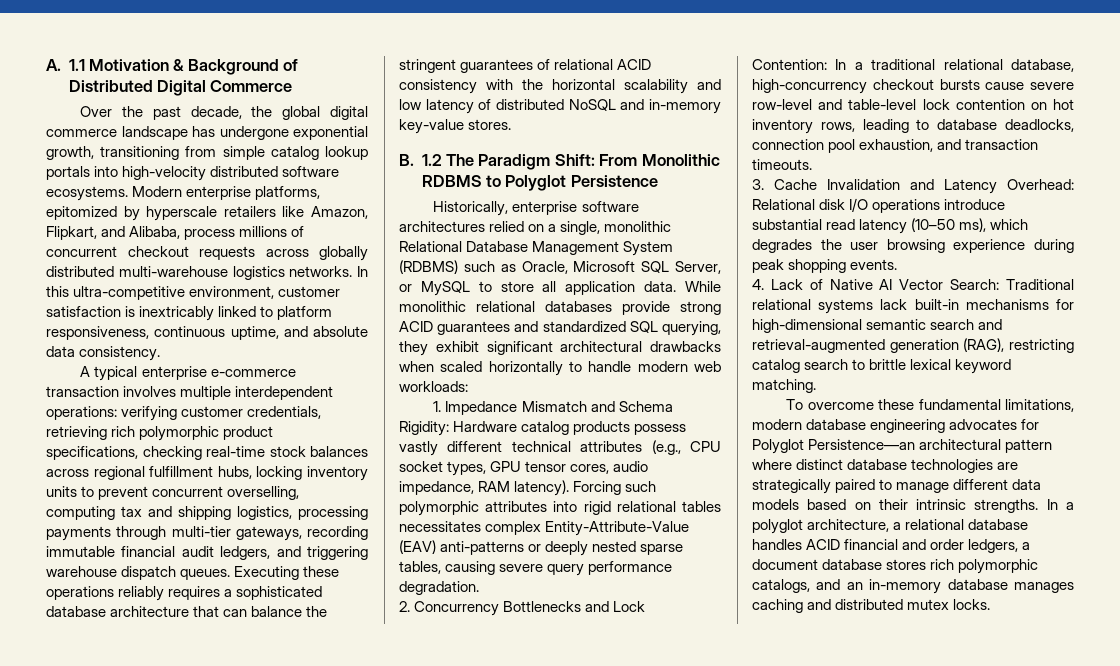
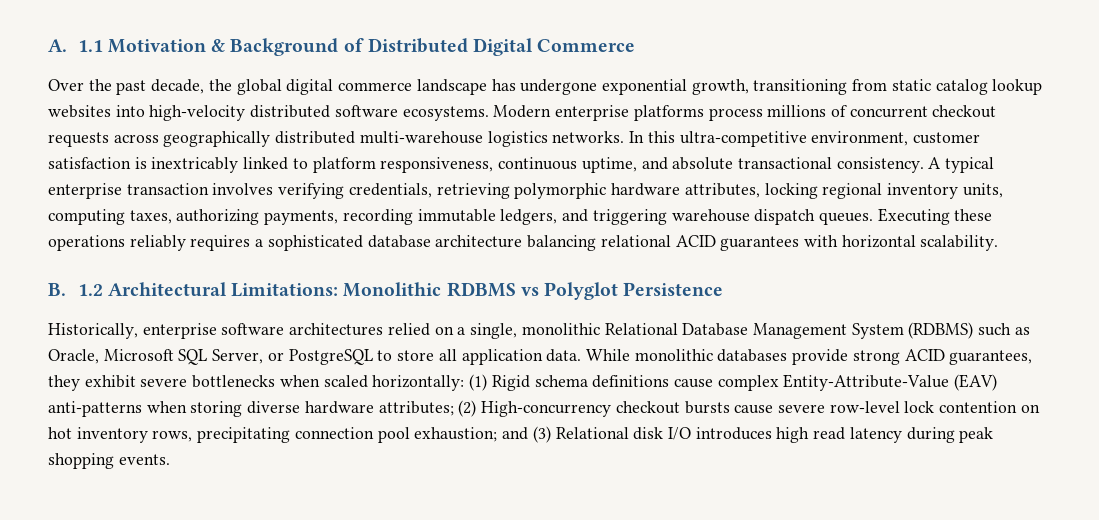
- Over the past decade, the global digital commerce landscape has undergone exponential growth, transitioning from simple catalog lookup portals into high-velocity distributed software ecosystems.
+ Over the past decade, the global digital commerce landscape has undergone exponential growth, transitioning from static catalog lookup websites into high-velocity distributed software ecosystems.
- Modern enterprise platforms, epitomized by hyperscale retailers like Amazon, Flipkart, and Alibaba, process millions of concurrent checkout requests across globally distributed multi-warehouse logistics networks.
+ Modern enterprise platforms process millions of concurrent checkout requests across geographically distributed multi-warehouse logistics networks.
- In this ultra-competitive environment, customer satisfaction is inextricably linked to platform responsiveness, continuous uptime, and absolute data consistency.
- A typical enterprise e-commerce transaction involves multiple interdependent operations: verifying customer credentials, retrieving rich polymorphic product specifications, checking real-time stock balances across regional fulfillment hubs, locking inventory units to prevent concurrent overselling, computing tax and shipping logistics, processing payments through multi-tier gateways, recording immutable financial audit ledgers, and triggering warehouse dispatch queues.
+ In this ultra-competitive environment, customer satisfaction is inextricably linked to platform responsiveness, continuous uptime, and absolute transactional consistency. A typical enterprise transaction involves verifying credentials, retrieving polymorphic hardware attributes, locking regional inventory units, computing taxes, authorizing payments, recording immutable ledgers, and triggering warehouse dispatch queues.
- Executing these operations reliably requires a sophisticated database architecture that can balance the stringent guarantees of relational ACID consistency with the horizontal scalability and low latency of distributed NoSQL and in-memory key-value stores.
- B. 1.2 The Paradigm Shift: From Monolithic RDBMS to Polyglot Persistence
+ Executing these operations reliably requires a sophisticated database architecture balancing relational ACID guarantees with horizontal scalability.
+ B. 1.2 Architectural Limitations: Monolithic RDBMS vs Polyglot Persistence
- Historically, enterprise software architectures relied on a single, monolithic Relational Database Management System (RDBMS) such as Oracle, Microsoft SQL Server, or MySQL to store all application data.
+ Historically, enterprise software architectures relied on a single, monolithic Relational Database Management System (RDBMS) such as Oracle, Microsoft SQL Server, or PostgreSQL to store all application data.
- While monolithic relational databases provide strong ACID guarantees and standardized SQL querying, they exhibit significant architectural drawbacks when scaled horizontally to handle modern web workloads:
- 1. Impedance Mismatch and Schema Rigidity: Hardware catalog products possess vastly different technical attributes (e.g., CPU socket types, GPU tensor cores, audio impedance, RAM latency). Forcing such polymorphic attributes into rigid relational tables necessitates complex Entity-Attribute-Value (EAV) anti-patterns or deeply nested sparse tables, causing severe query performance degradation.
- 2. Concurrency Bottlenecks and Lock Contention: In a traditional relational database, high-concurrency checkout bursts cause severe row-level and table-level lock contention on hot inventory rows, leading to database deadlocks, connection pool exhaustion, and transaction timeouts.
- 3. Cache Invalidation and Latency Overhead: Relational disk I/O operations introduce substantial read latency (10–50 ms), which degrades the user browsing experience during peak shopping events.
- 4. Lack of Native AI Vector Search: Traditional relational systems lack built-in mechanisms for high-dimensional semantic search and retrieval-augmented generation (RAG), restricting catalog search to brittle lexical keyword matching.
- To overcome these fundamental limitations, modern database engineering advocates for Polyglot Persistence—an architectural pattern where distinct database technologies are strategically paired to manage different data models based on their intrinsic strengths. In a polyglot architecture, a relational database handles ACID financial and order ledgers, a document database stores rich polymorphic catalogs, and an in-memory database manages caching and distributed mutex locks.
+ While monolithic databases provide strong ACID guarantees, they exhibit severe bottlenecks when scaled horizontally: (1) Rigid schema definitions cause complex Entity-Attribute-Value (EAV) anti-patterns when storing diverse hardware attributes; (2) High-concurrency checkout bursts cause severe row-level lock contention on hot inventory rows, precipitating connection pool exhaustion; and (3) Relational disk I/O introduces high read latency during peak shopping events.

